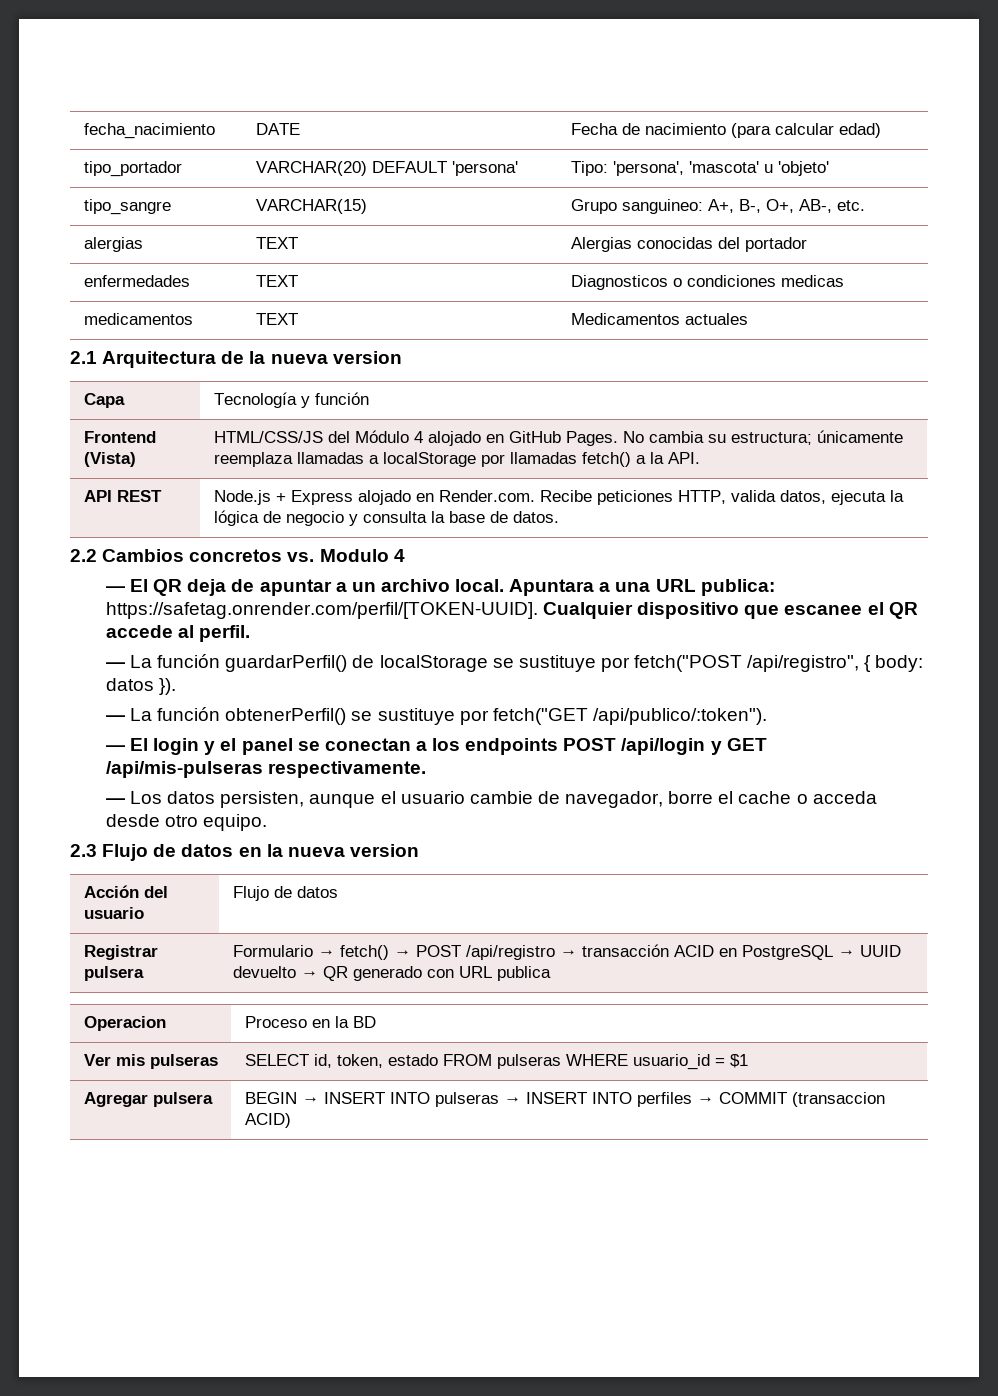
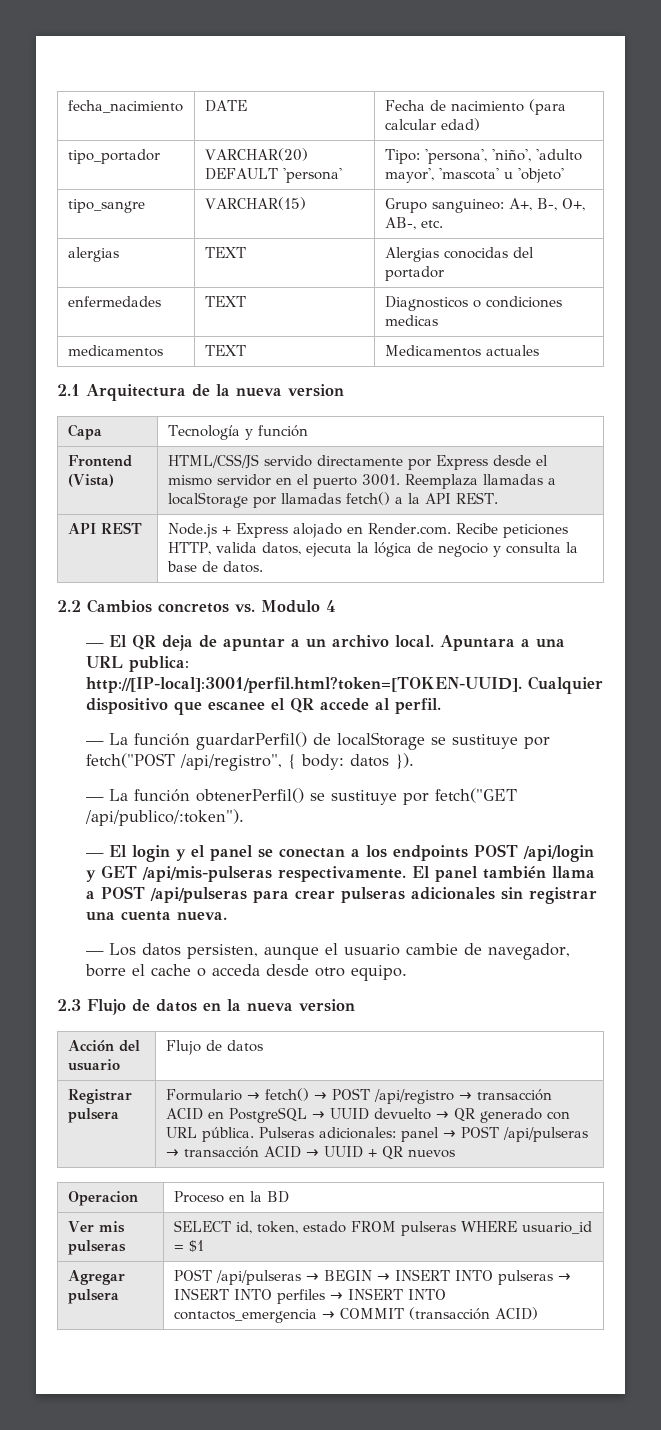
- tipo_portador | VARCHAR(20) DEFAULT 'persona' | Tipo: 'persona', 'mascota' u 'objeto'
+ tipo_portador | VARCHAR(20) DEFAULT 'persona' | Tipo: 'persona', 'niño', 'adulto mayor', 'mascota' u 'objeto'
- Frontend (Vista) | HTML/CSS/JS del Módulo 4 alojado en GitHub Pages. No cambia su estructura; únicamente reemplaza llamadas a localStorage por llamadas fetch() a la API.
+ Frontend (Vista) | HTML/CSS/JS servido directamente por Express desde el mismo servidor en el puerto 3001. Reemplaza llamadas a localStorage por llamadas fetch() a la API REST.
- Apuntara a una URL publica: https://safetag.onrender.com/perfil/[TOKEN-UUID]. Cualquier dispositivo que escanee el QR accede al perfil.
+ Apuntara a una URL publica: http://[IP-local]:3001/perfil.html?token=[TOKEN-UUID]. Cualquier dispositivo que escanee el QR accede al perfil.
+ El panel también llama a POST /api/pulseras para crear pulseras adicionales sin registrar una cuenta nueva.
- Registrar pulsera | Formulario → fetch() → POST /api/registro → transacción ACID en PostgreSQL → UUID devuelto → QR generado con URL publica
+ Registrar pulsera | Formulario → fetch() → POST /api/registro → transacción ACID en PostgreSQL → UUID devuelto → QR generado con URL pública. Pulseras adicionales: panel → POST /api/pulseras → transacción ACID → UUID + QR nuevos
- Agregar pulsera | BEGIN → INSERT INTO pulseras → INSERT INTO perfiles → COMMIT (transaccion ACID)
+ Agregar pulsera | POST /api/pulseras → BEGIN → INSERT INTO pulseras → INSERT INTO perfiles → INSERT INTO contactos_emergencia → COMMIT (transacción ACID)

